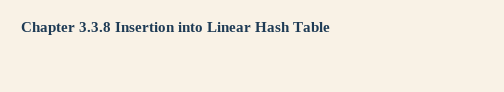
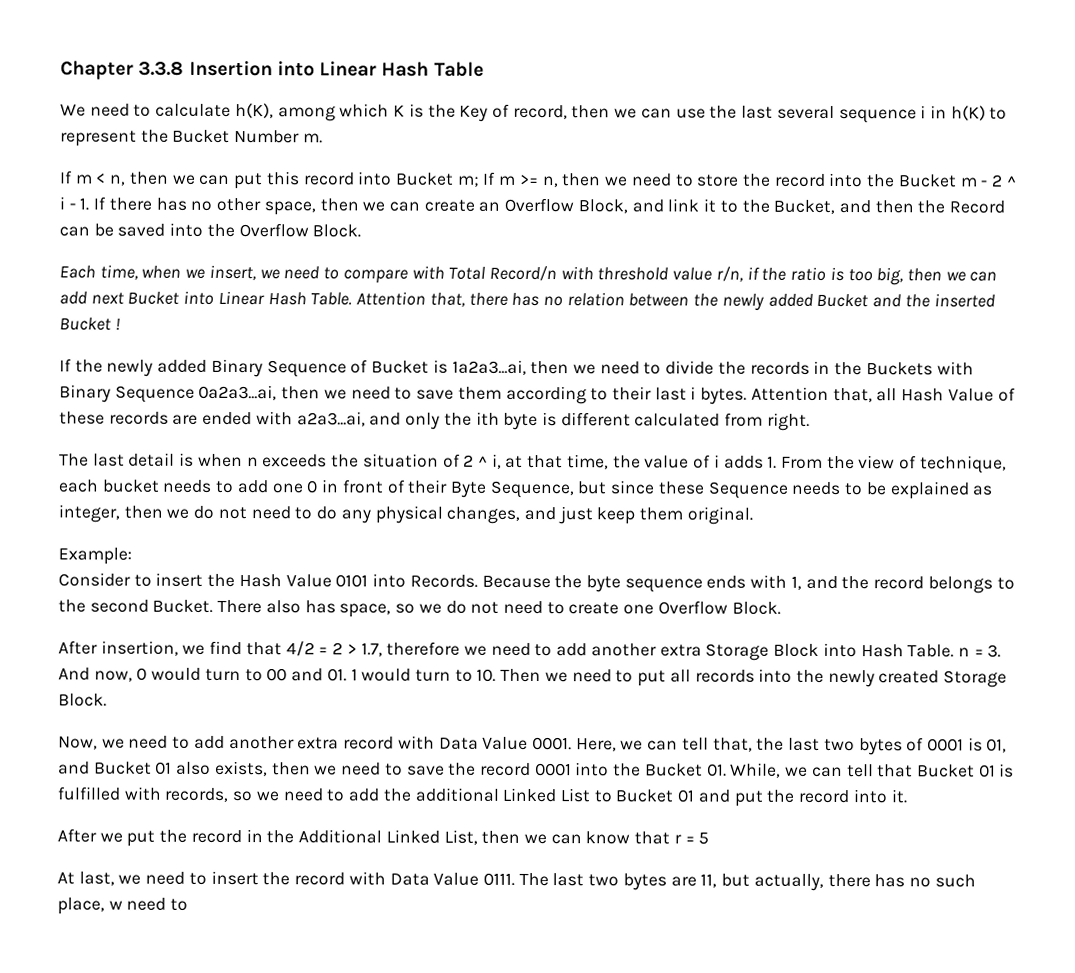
+ We need to calculate h(K), among which K is the Key of record, then we can use the last several sequence i in h(K) to represent the Bucket Number m.
+ If m < n, then we can put this record into Bucket m; If m >= n, then we need to store the record into the Bucket m - 2 ^ i - 1. If there has no other space, then we can create an Overflow Block, and link it to the Bucket, and then the Record can be saved into the Overflow Block.
+ Each time, when we insert, we need to compare with Total Record/n with threshold value r/n, if the ratio is too big, then we can add next Bucket into Linear Hash Table. Attention that, there has no relation between the newly added Bucket and the inserted Bucket !
+ If the newly added Binary Sequence of Bucket is 1a2a3...ai, then we need to divide the records in the Buckets with Binary Sequence 0a2a3...ai, then we need to save them according to their last i bytes. Attention that, all Hash Value of these records are ended with a2a3...ai, and only the ith byte is different calculated from right.
+ The last detail is when n exceeds the situation of 2 ^ i, at that time, the value of i adds 1. From the view of technique, each bucket needs to add one 0 in front of their Byte Sequence, but since these Sequence needs to be explained as integer, then we do not need to do any physical changes, and just keep them original.
+ Example:
+ Consider to insert the Hash Value 0101 into Records. Because the byte sequence ends with 1, and the record belongs to the second Bucket. There also has space, so we do not need to create one Overflow Block.
+ After insertion, we find that 4/2 = 2 > 1.7, therefore we need to add another extra Storage Block into Hash Table. n = 3. And now, 0 would turn to 00 and 01. 1 would turn to 10. Then we need to put all records into the newly created Storage Block.
+ Now, we need to add another extra record with Data Value 0001. Here, we can tell that, the last two bytes of 0001 is 01, and Bucket 01 also exists, then we need to save the record 0001 into the Bucket 01. While, we can tell that Bucket 01 is fulfilled with records, so we need to add the additional Linked List to Bucket 01 and put the record into it.
+ After we put the record in the Additional Linked List, then we can know that r = 5
+ At last, we need to insert the record with Data Value 0111. The last two bytes are 11, but actually, there has no such place, w need to

